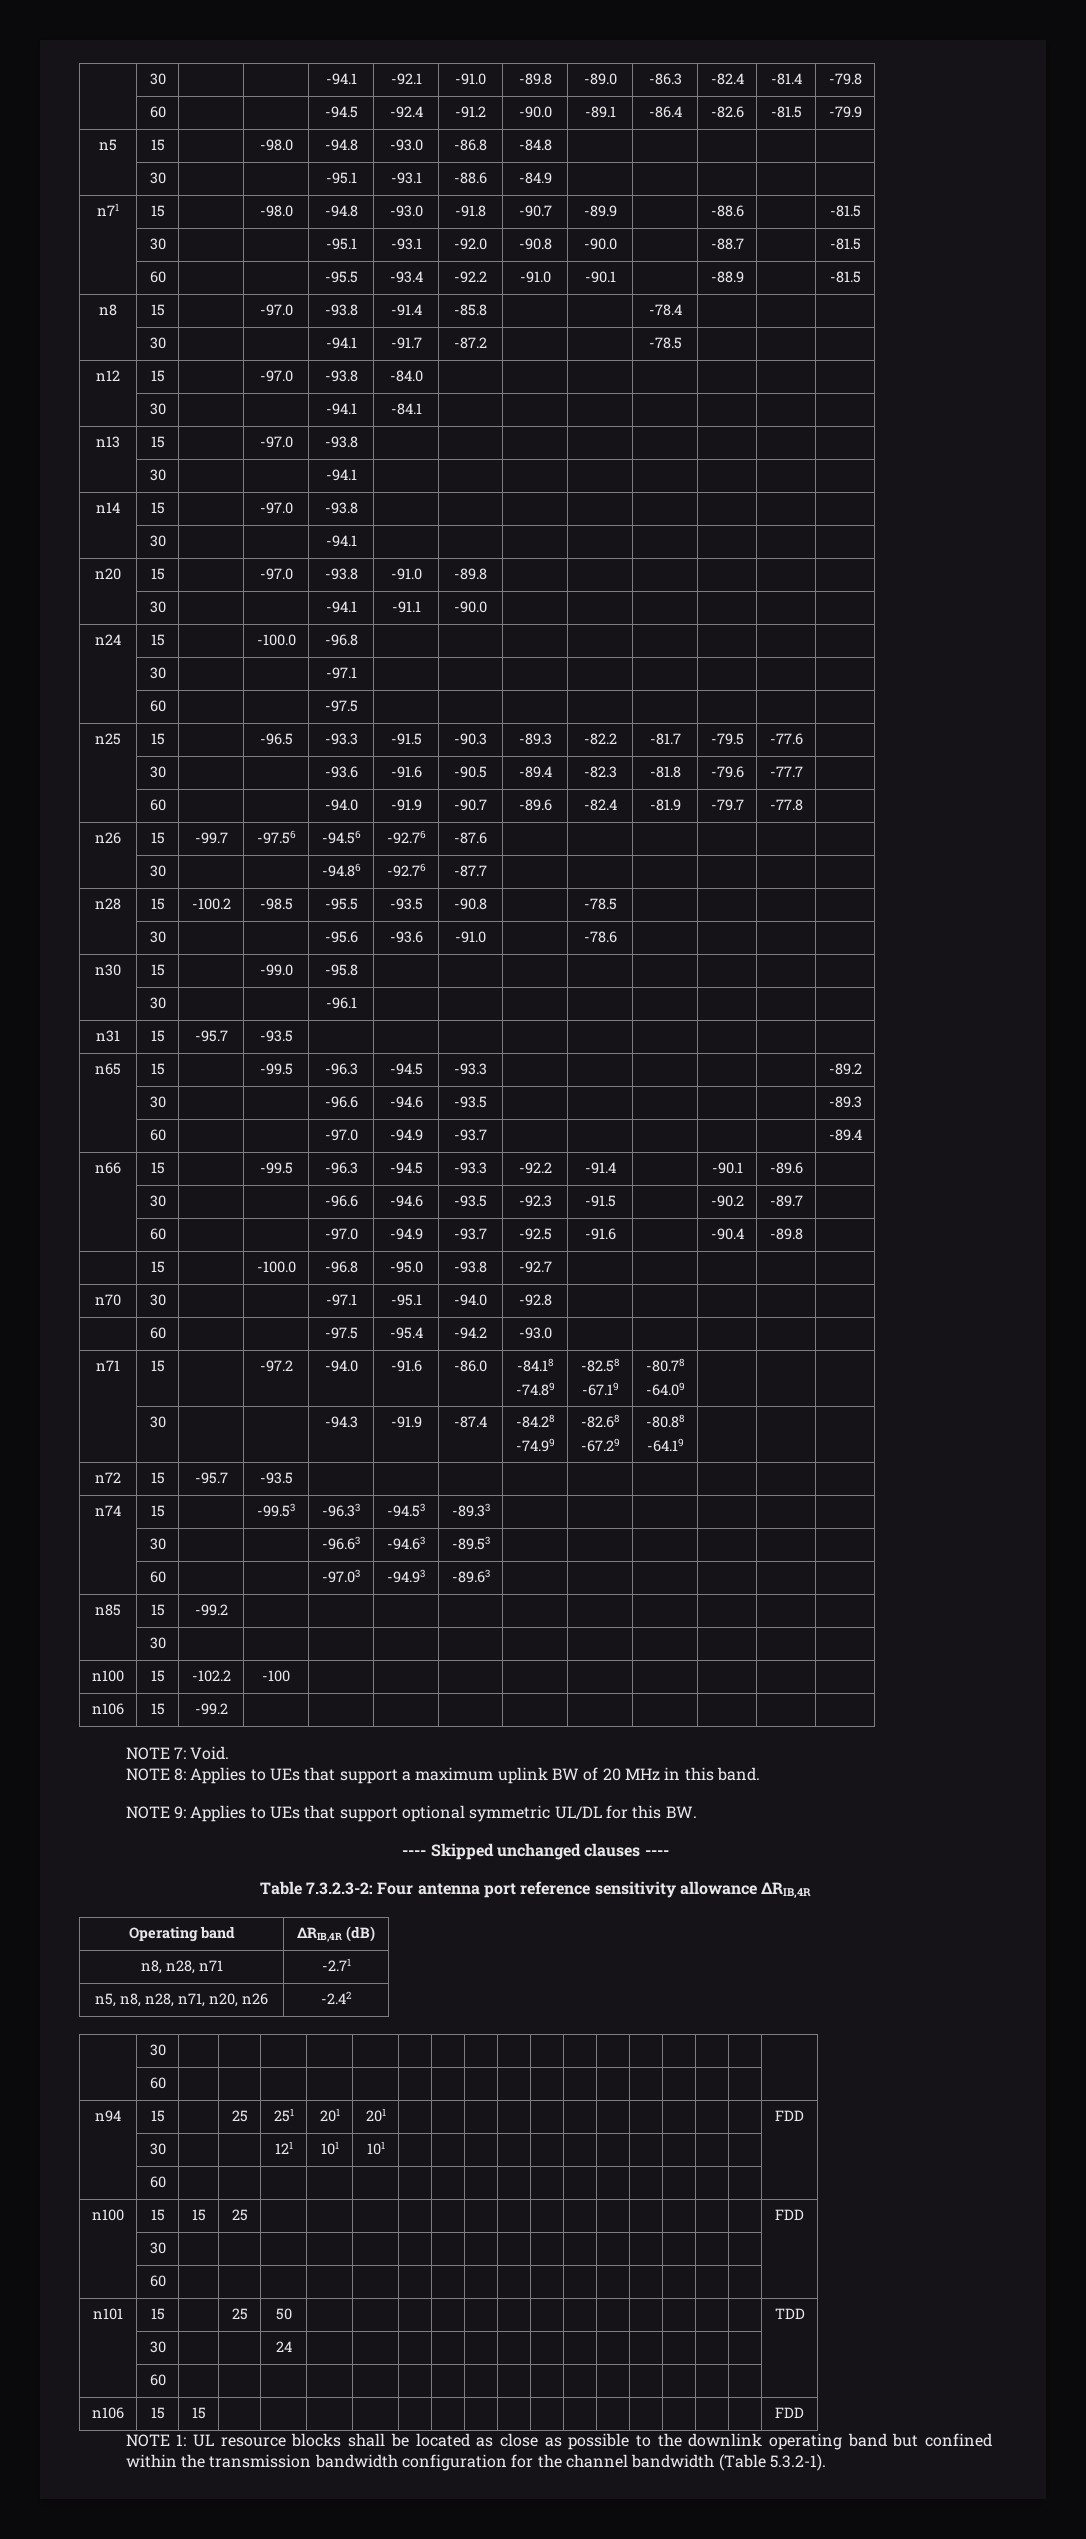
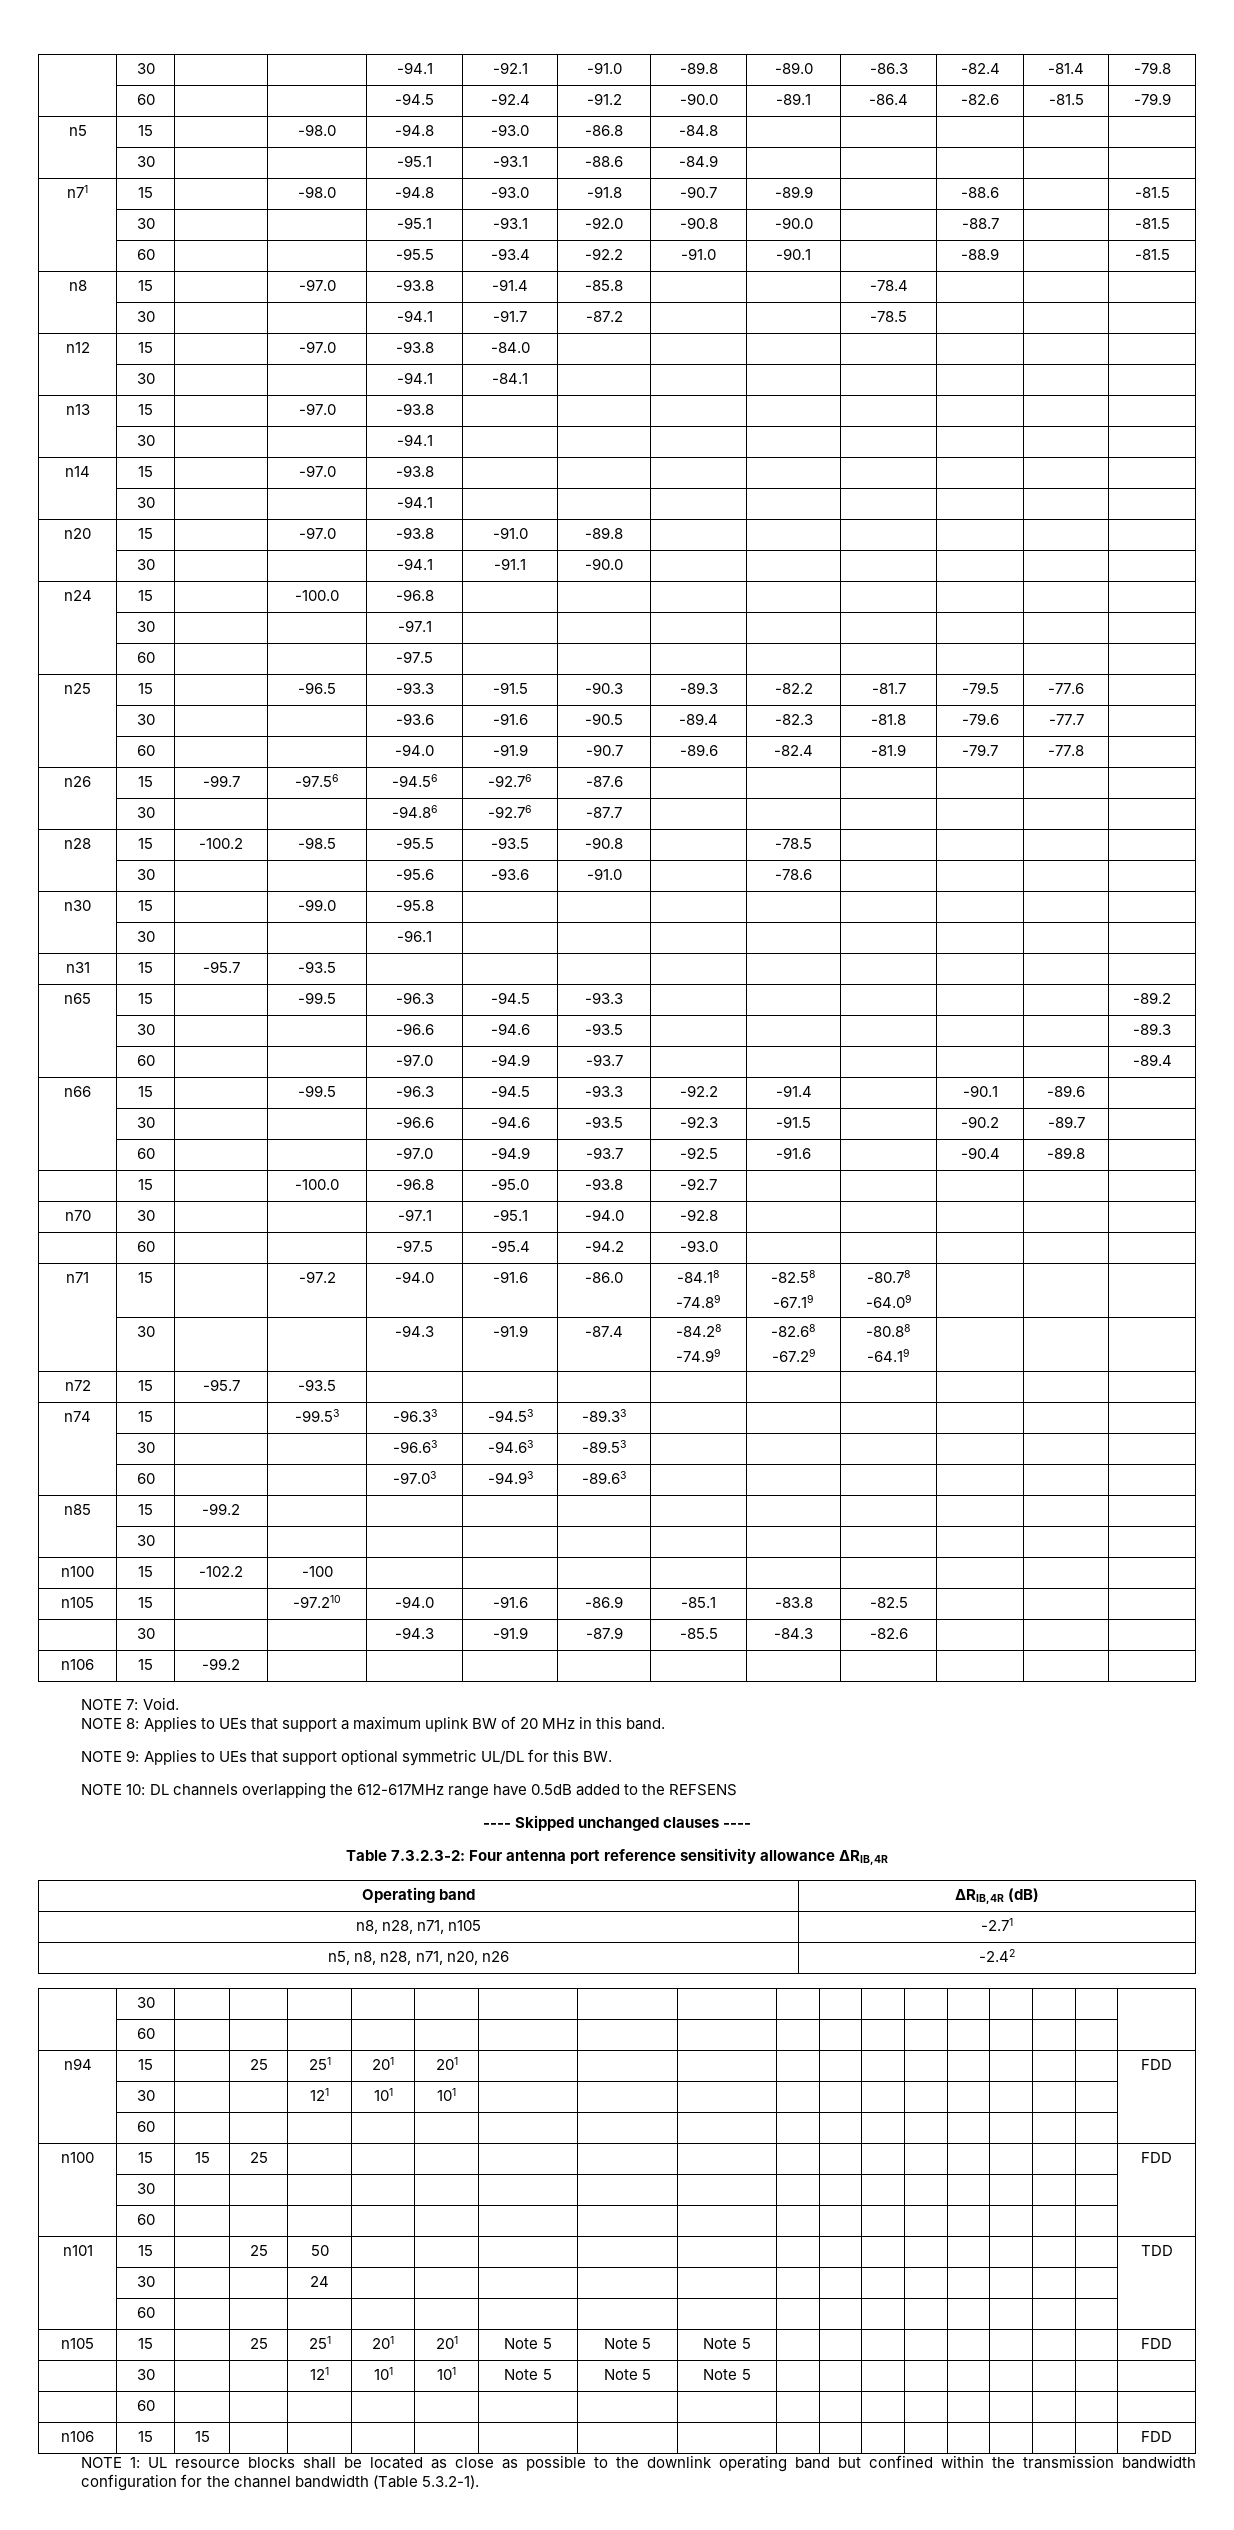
+ n105 | 15 | | -97.210 | -94.0 | -91.6 | -86.9 | -85.1 | -83.8 | -82.5 | | |
+ | 30 | | | -94.3 | -91.9 | -87.9 | -85.5 | -84.3 | -82.6 | | |
+ NOTE 10: DL channels overlapping the 612-617MHz range have 0.5dB added to the REFSENS
- n8, n28, n71 | -2.71
+ n8, n28, n71, n105 | -2.71
+ n105 | 15 | | 25 | 251 | 201 | 201 | Note 5 | Note 5 | Note 5 | | | | | | | | | FDD
+ | 30 | | | 121 | 101 | 101 | Note 5 | Note 5 | Note 5 | | | | | | | | |
+ | 60 | | | | | | | | | | | | | | | | |

